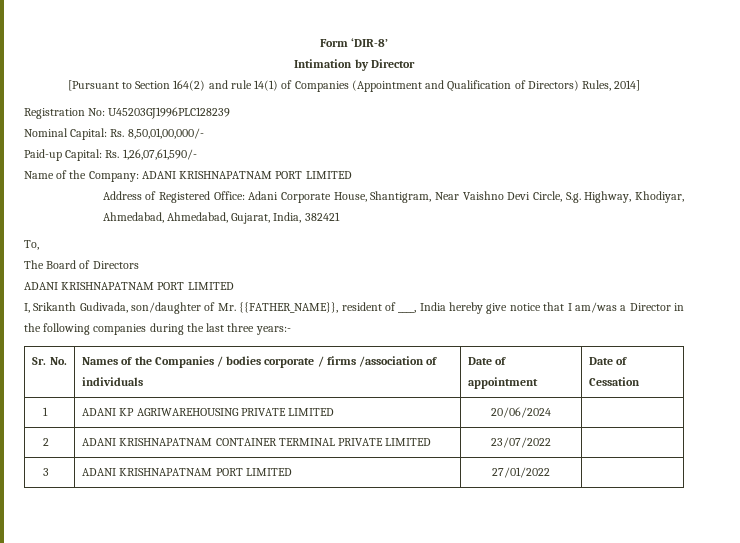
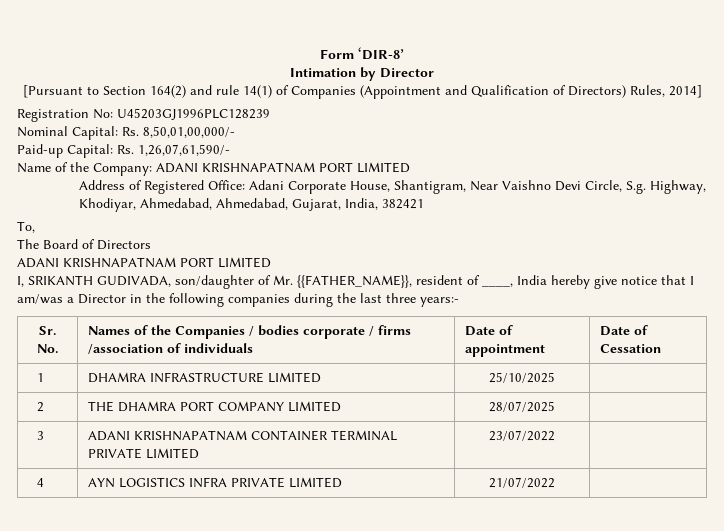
- I, Srikanth Gudivada, son/daughter of Mr. {{FATHER_NAME}}, resident of ____, India hereby give notice that I am/was a Director in the following companies during the last three years:-
+ I, SRIKANTH GUDIVADA, son/daughter of Mr. {{FATHER_NAME}}, resident of ____, India hereby give notice that I am/was a Director in the following companies during the last three years:-
- 1 | ADANI KP AGRIWAREHOUSING PRIVATE LIMITED | 20/06/2024 |
+ 1 | DHAMRA INFRASTRUCTURE LIMITED | 25/10/2025 |
- 2 | ADANI KRISHNAPATNAM CONTAINER TERMINAL PRIVATE LIMITED | 23/07/2022 |
+ 2 | THE DHAMRA PORT COMPANY LIMITED | 28/07/2025 |
+ 3 | ADANI KRISHNAPATNAM CONTAINER TERMINAL PRIVATE LIMITED | 23/07/2022 |
- 3 | ADANI KRISHNAPATNAM PORT LIMITED | 27/01/2022 |
+ 4 | AYN LOGISTICS INFRA PRIVATE LIMITED | 21/07/2022 |

